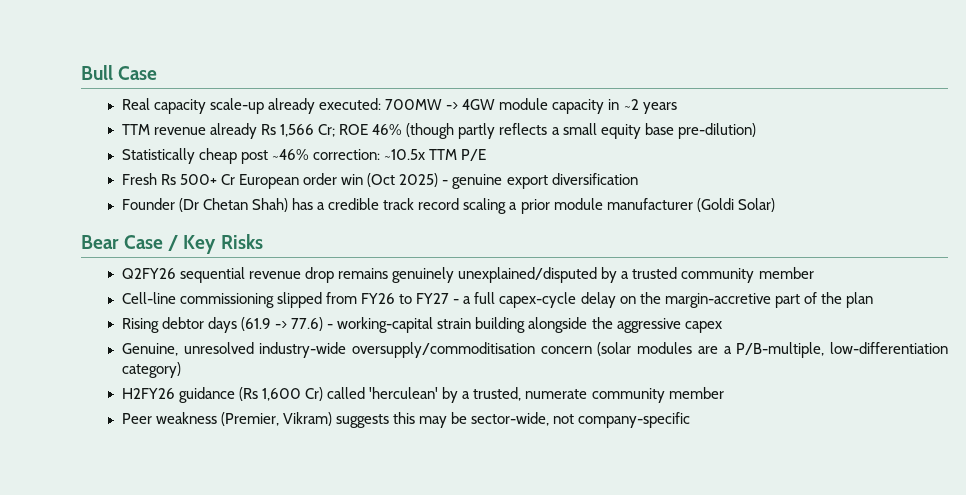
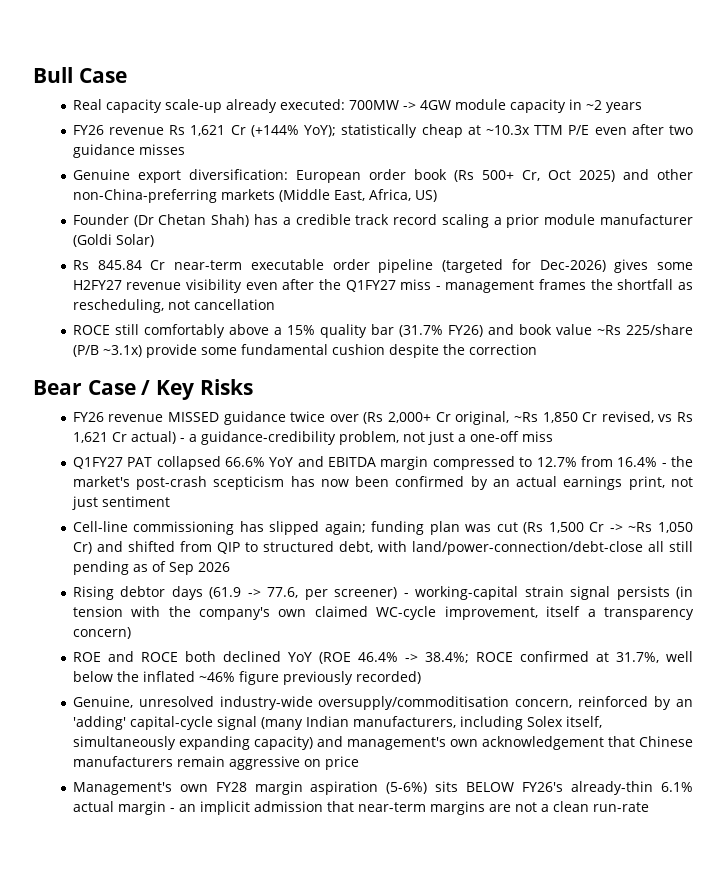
- TTM revenue already Rs 1,566 Cr; ROE 46% (though partly reflects a small equity base pre-dilution)
- Statistically cheap post ~46% correction: ~10.5x TTM P/E
- Fresh Rs 500+ Cr European order win (Oct 2025) - genuine export diversification
+ FY26 revenue Rs 1,621 Cr (+144% YoY); statistically cheap at ~10.3x TTM P/E even after two guidance misses
+ Genuine export diversification: European order book (Rs 500+ Cr, Oct 2025) and other non-China-preferring markets (Middle East, Africa, US)
+ Rs 845.84 Cr near-term executable order pipeline (targeted for Dec-2026) gives some H2FY27 revenue visibility even after the Q1FY27 miss - management frames the shortfall as rescheduling, not cancellation
+ ROCE still comfortably above a 15% quality bar (31.7% FY26) and book value ~Rs 225/share (P/B ~3.1x) provide some fundamental cushion despite the correction
- Q2FY26 sequential revenue drop remains genuinely unexplained/disputed by a trusted community member
- Cell-line commissioning slipped from FY26 to FY27 - a full capex-cycle delay on the margin-accretive part of the plan
+ FY26 revenue MISSED guidance twice over (Rs 2,000+ Cr original, ~Rs 1,850 Cr revised, vs Rs 1,621 Cr actual) - a guidance-credibility problem, not just a one-off miss
+ Q1FY27 PAT collapsed 66.6% YoY and EBITDA margin compressed to 12.7% from 16.4% - the market's post-crash scepticism has now been confirmed by an actual earnings print, not just sentiment
+ Cell-line commissioning has slipped again; funding plan was cut (Rs 1,500 Cr -> ~Rs 1,050 Cr) and shifted from QIP to structured debt, with land/power-connection/debt-close all still pending as of Sep 2026
- Rising debtor days (61.9 -> 77.6) - working-capital strain building alongside the aggressive capex
- Genuine, unresolved industry-wide oversupply/commoditisation concern (solar modules are a P/B-multiple, low-differentiation category)
- H2FY26 guidance (Rs 1,600 Cr) called 'herculean' by a trusted, numerate community member
- Peer weakness (Premier, Vikram) suggests this may be sector-wide, not company-specific
+ Rising debtor days (61.9 -> 77.6, per screener) - working-capital strain signal persists (in tension with the company's own claimed WC-cycle improvement, itself a transparency concern)
+ ROE and ROCE both declined YoY (ROE 46.4% -> 38.4%; ROCE confirmed at 31.7%, well below the inflated ~46% figure previously recorded)
+ Genuine, unresolved industry-wide oversupply/commoditisation concern, reinforced by an 'adding' capital-cycle signal (many Indian manufacturers, including Solex itself, simultaneously expanding capacity) and management's own acknowledgement that Chinese manufacturers remain aggressive on price
+ Management's own FY28 margin aspiration (5-6%) sits BELOW FY26's already-thin 6.1% actual margin - an implicit admission that near-term margins are not a clean run-rate

